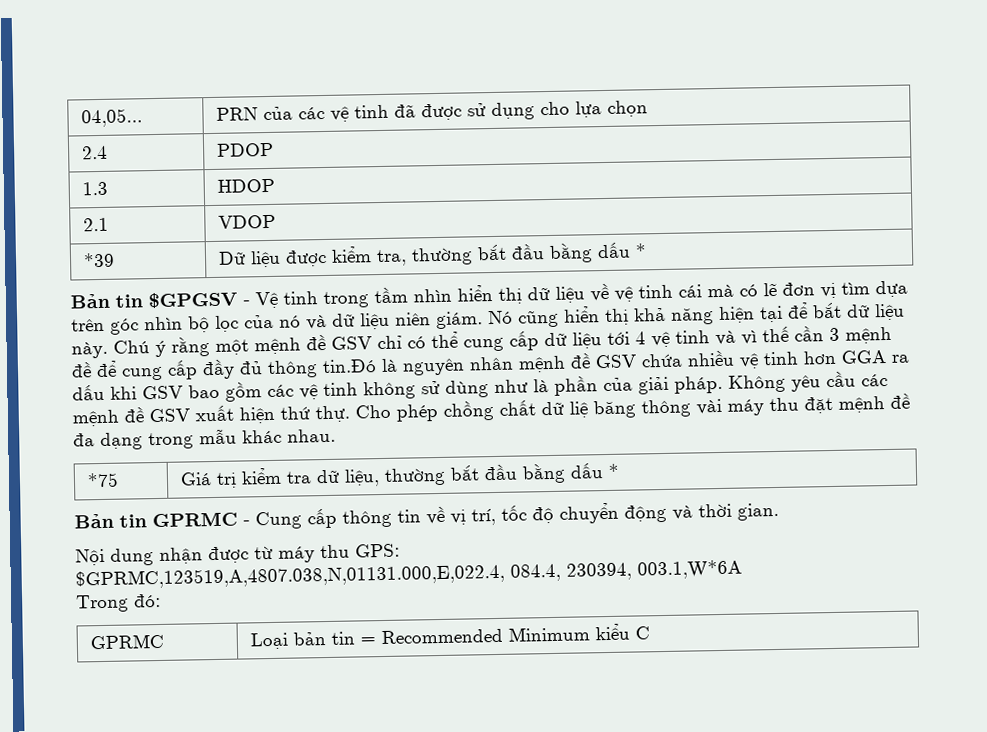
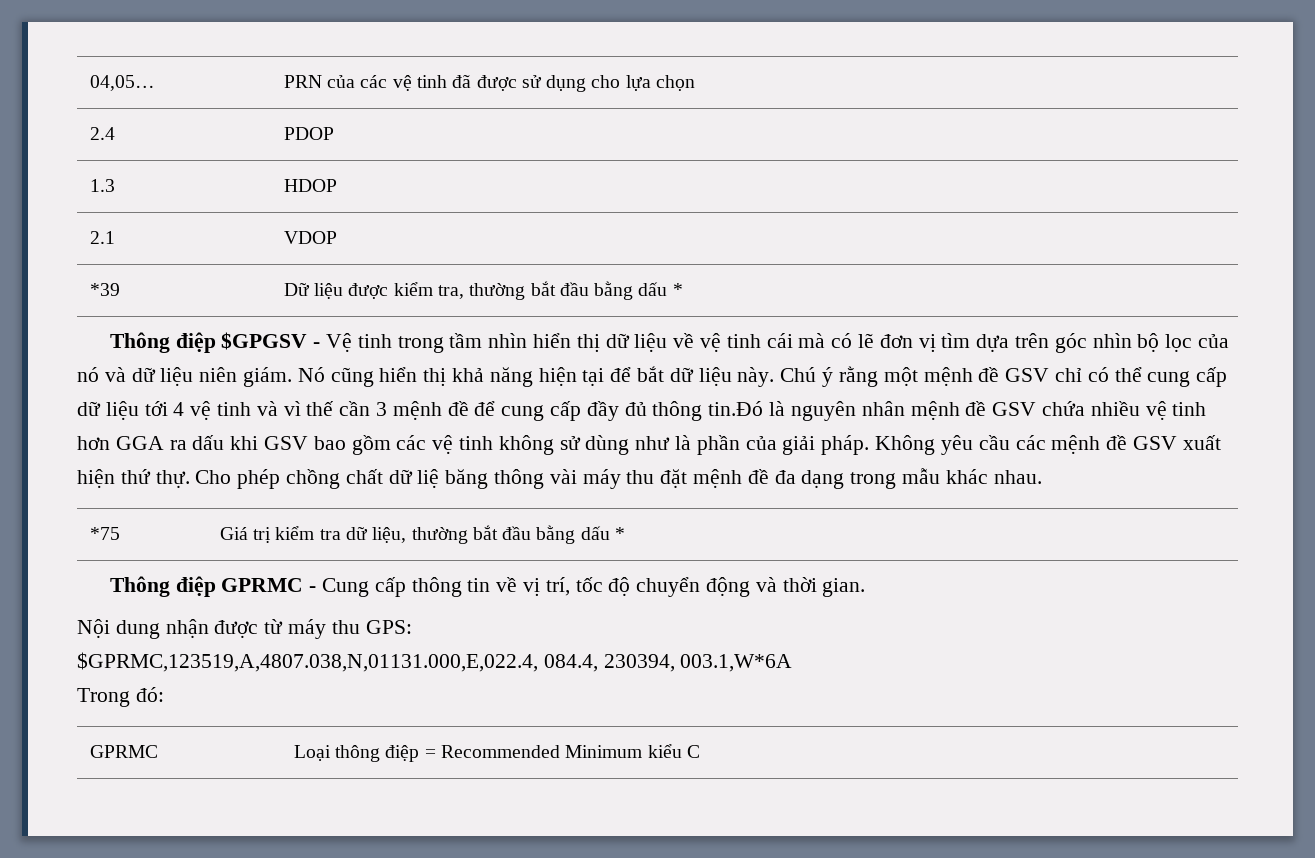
- Bản tin $GPGSV - Vệ tinh trong tầm nhìn hiển thị dữ liệu về vệ tinh cái mà có lẽ đơn vị tìm dựa trên góc nhìn bộ lọc của nó và dữ liệu niên giám.
+ Thông điệp $GPGSV - Vệ tinh trong tầm nhìn hiển thị dữ liệu về vệ tinh cái mà có lẽ đơn vị tìm dựa trên góc nhìn bộ lọc của nó và dữ liệu niên giám.
- Bản tin GPRMC - Cung cấp thông tin về vị trí, tốc độ chuyển động và thời gian.
+ Thông điệp GPRMC - Cung cấp thông tin về vị trí, tốc độ chuyển động và thời gian.
- GPRMC | Loại bản tin = Recommended Minimum kiểu C
+ GPRMC | Loại thông điệp = Recommended Minimum kiểu C

